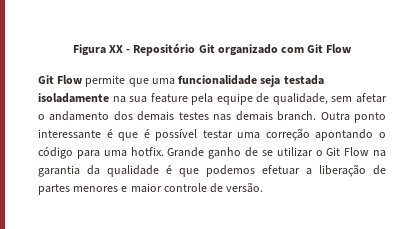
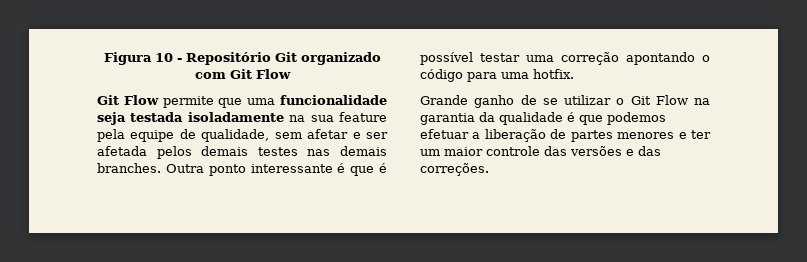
- Figura XX - Repositório Git organizado com Git Flow
+ Figura 10 - Repositório Git organizado com Git Flow
- Git Flow permite que uma funcionalidade seja testada isoladamente na sua feature pela equipe de qualidade, sem afetar o andamento dos demais testes nas demais branch.
+ Git Flow permite que uma funcionalidade seja testada isoladamente na sua feature pela equipe de qualidade, sem afetar e ser afetada pelos demais testes nas demais branches.
- Outra ponto interessante é que é possível testar uma correção apontando o código para uma hotfix. Grande ganho de se utilizar o Git Flow na garantia da qualidade é que podemos efetuar a liberação de partes menores e maior controle de versão.
+ Outra ponto interessante é que é possível testar uma correção apontando o código para uma hotfix.
+ Grande ganho de se utilizar o Git Flow na garantia da qualidade é que podemos efetuar a liberação de partes menores e ter um maior controle das versões e das correções.

